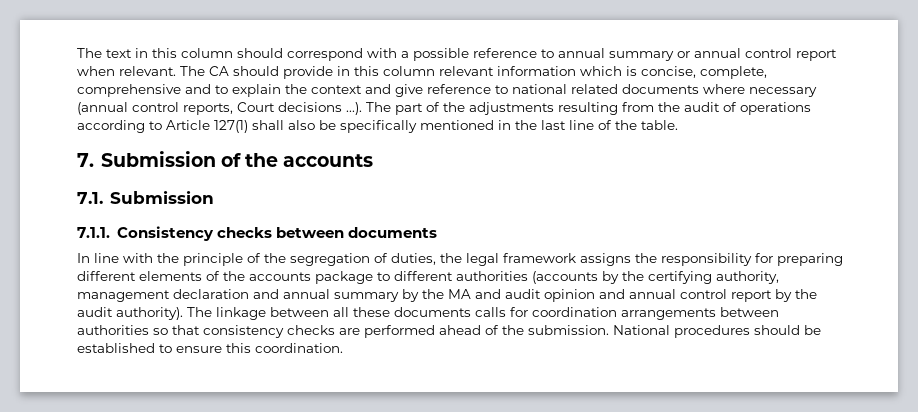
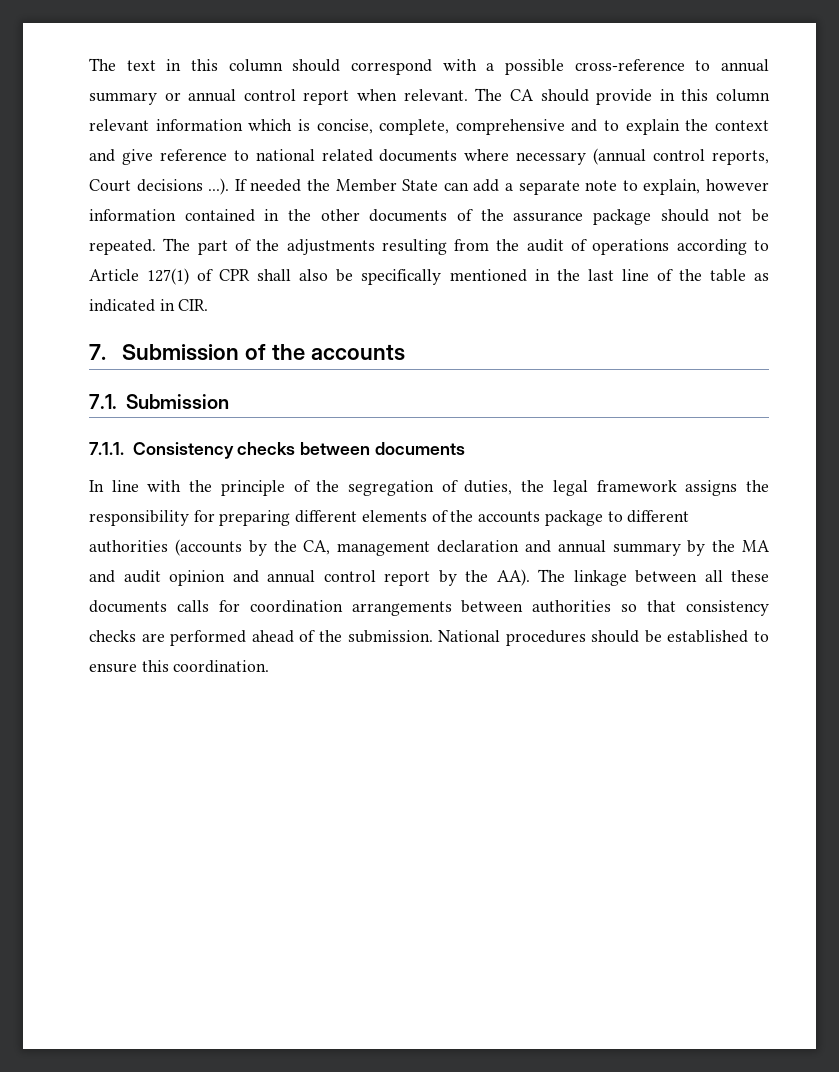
- The text in this column should correspond with a possible reference to annual summary or annual control report when relevant.
+ The text in this column should correspond with a possible cross-reference to annual summary or annual control report when relevant.
- The CA should provide in this column relevant information which is concise, complete, comprehensive and to explain the context and give reference to national related documents where necessary (annual control reports, Court decisions ...). The part of the adjustments resulting from the audit of operations according to Article 127(1) shall also be specifically mentioned in the last line of the table.
+ The CA should provide in this column relevant information which is concise, complete, comprehensive and to explain the context and give reference to national related documents where necessary (annual control reports, Court decisions ...). If needed the Member State can add a separate note to explain, however information contained in the other documents of the assurance package should not be repeated. The part of the adjustments resulting from the audit of operations according to Article 127(1) of CPR shall also be specifically mentioned in the last line of the table as indicated in CIR.
- In line with the principle of the segregation of duties, the legal framework assigns the responsibility for preparing different elements of the accounts package to different authorities (accounts by the certifying authority, management declaration and annual summary by the MA and audit opinion and annual control report by the audit authority). The linkage between all these documents calls for coordination arrangements between authorities so that consistency checks are performed ahead of the submission.
+ In line with the principle of the segregation of duties, the legal framework assigns the responsibility for preparing different elements of the accounts package to different authorities (accounts by the CA, management declaration and annual summary by the MA and audit opinion and annual control report by the AA). The linkage between all these documents calls for coordination arrangements between authorities so that consistency checks are performed ahead of the submission.

